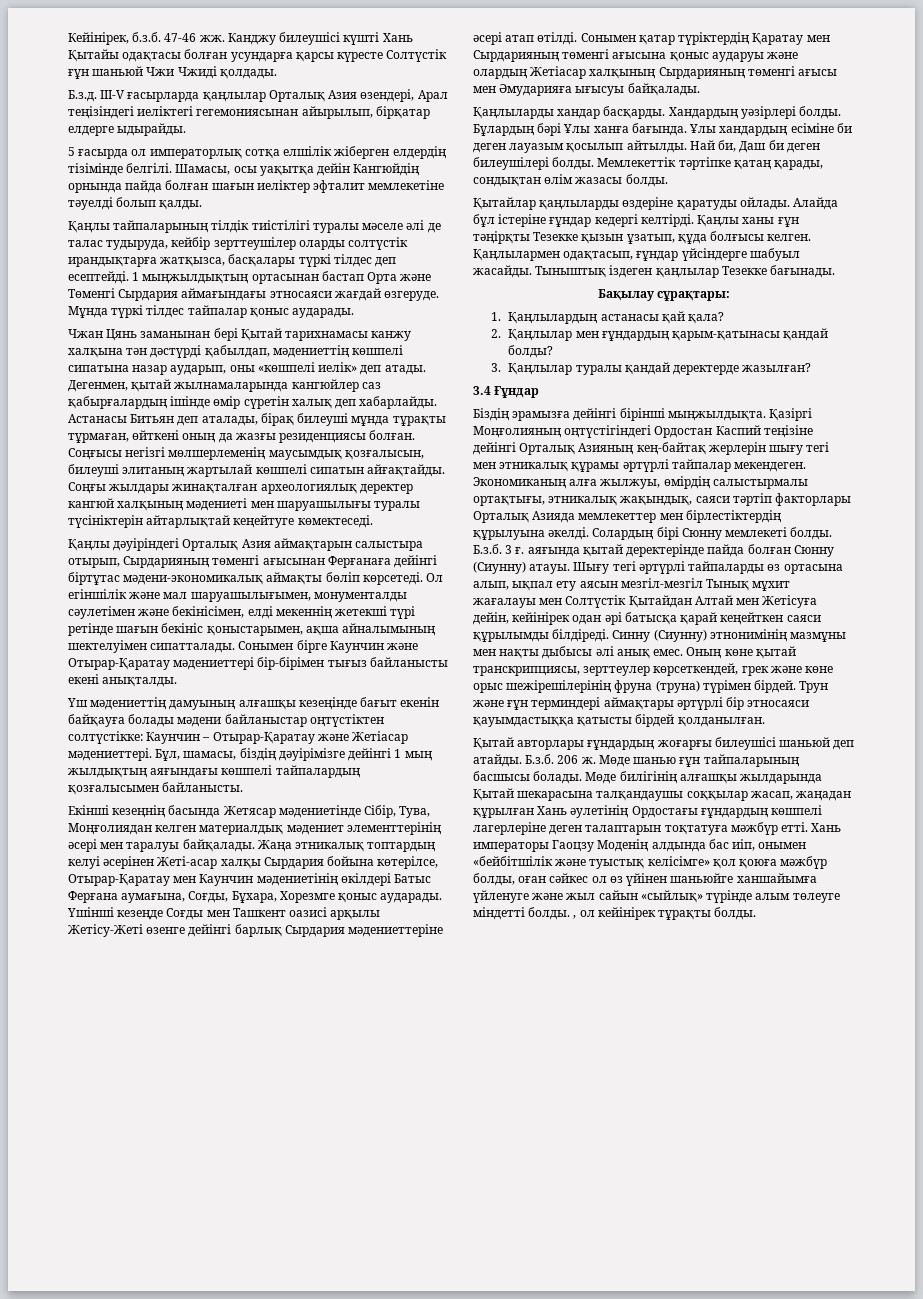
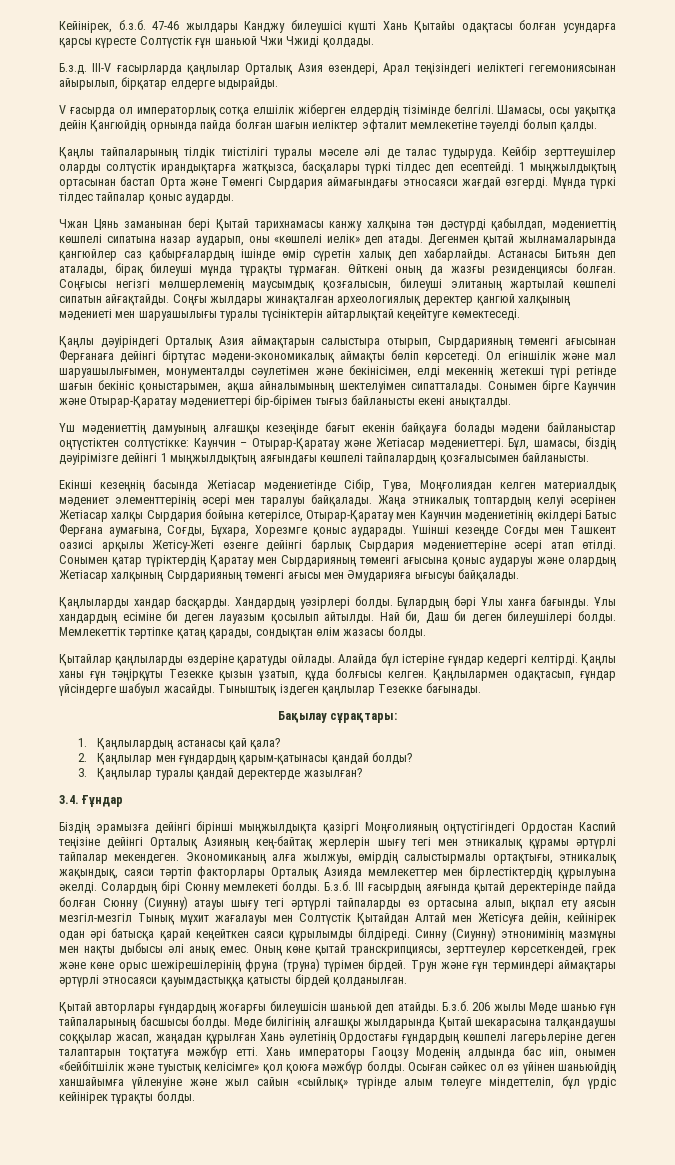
- Кейінірек, б.з.б. 47-46 жж. Канджу билеушісі күшті Хань Қытайы одақтасы болған усундарға қарсы күресте Солтүстік ғұн шаньюй Чжи Чжиді қолдады.
+ Кейінірек, б.з.б. 47-46 жылдары Канджу билеушісі күшті Хань Қытайы одақтасы болған усундарға қарсы күресте Солтүстік ғұн шаньюй Чжи Чжиді қолдады.
- 5 ғасырда ол императорлық сотқа елшілік жіберген елдердің тізімінде белгілі.
+ V ғасырда ол императорлық сотқа елшілік жіберген елдердің тізімінде белгілі.
- Шамасы, осы уақытқа дейін Кангюйдің орнында пайда болған шағын иеліктер эфталит мемлекетіне тәуелді болып қалды.
+ Шамасы, осы уақытқа дейін Қангюйдің орнында пайда болған шағын иеліктер эфталит мемлекетіне тәуелді болып қалды.
- Қаңлы тайпаларының тілдік тиістілігі туралы мәселе әлі де талас тудыруда, кейбір зерттеушілер оларды солтүстік ирандықтарға жатқызса, басқалары түркі тілдес деп есептейді.
+ Қаңлы тайпаларының тілдік тиістілігі туралы мәселе әлі де талас тудыруда. Кейбір зерттеушілер оларды солтүстік ирандықтарға жатқызса, басқалары түркі тілдес деп есептейді.
- 1 мыңжылдықтың ортасынан бастап Орта және Төменгі Сырдария аймағындағы этносаяси жағдай өзгеруде.
+ 1 мыңжылдықтың ортасынан бастап Орта және Төменгі Сырдария аймағындағы этносаяси жағдай өзгерді.
- Мұнда түркі тілдес тайпалар қоныс аударады.
+ Мұнда түркі тілдес тайпалар қоныс аударды.
- Дегенмен, қытай жылнамаларында кангюйлер саз қабырғалардың ішінде өмір сүретін халық деп хабарлайды.
+ Дегенмен қытай жылнамаларында қангюйлер саз қабырғалардың ішінде өмір сүретін халық деп хабарлайды.
- Астанасы Битьян деп аталады, бірақ билеуші мұнда тұрақты тұрмаған, өйткені оның да жазғы резиденциясы болған.
+ Астанасы Битьян деп аталады, бірақ билеуші мұнда тұрақты тұрмаған. Өйткені оның да жазғы резиденциясы болған.
- Соңғы жылдары жинақталған археологиялық деректер кангюй халқының мәдениеті мен шаруашылығы туралы түсініктерін айтарлықтай кеңейтуге көмектеседі.
+ Соңғы жылдары жинақталған археологиялық деректер қангюй халқының мәдениеті мен шаруашылығы туралы түсініктерін айтарлықтай кеңейтуге көмектеседі.
- Бұл, шамасы, біздің дәуірімізге дейінгі 1 мың жылдықтың аяғындағы көшпелі тайпалардың қозғалысымен байланысты.
+ Бұл, шамасы, біздің дәуірімізге дейінгі 1 мыңжылдықтың аяғындағы көшпелі тайпалардың қозғалысымен байланысты.
- Екінші кезеңнің басында Жетясар мәдениетінде Сібір, Тува, Моңғолиядан келген материалдық мәдениет элементтерінің әсері мен таралуы байқалады.
+ Екінші кезеңнің басында Жетіасар мәдениетінде Сібір, Тува, Моңғолиядан келген материалдық мәдениет элементтерінің әсері мен таралуы байқалады.
- Жаңа этникалық топтардың келуі әсерінен Жеті-асар халқы Сырдария бойына көтерілсе, Отырар-Қаратау мен Каунчин мәдениетінің өкілдері Батыс Ферғана аумағына, Соғды, Бұхара, Хорезмге қоныс аударады.
+ Жаңа этникалық топтардың келуі әсерінен Жетіасар халқы Сырдария бойына көтерілсе, Отырар-Қаратау мен Каунчин мәдениетінің өкілдері Батыс Ферғана аумағына, Соғды, Бұхара, Хорезмге қоныс аударады.
- Бұлардың бәрі Ұлы ханға бағында.
+ Бұлардың бәрі Ұлы ханға бағынды.
- Қаңлы ханы ғұн тәңірқты Тезекке қызын ұзатып, құда болғысы келген.
+ Қаңлы ханы ғұн тәңірқұты Тезекке қызын ұзатып, құда болғысы келген.
- 3.4 Ғұндар
+ 3.4. Ғұндар
- Біздің эрамызға дейінгі бірінші мыңжылдықта. Қазіргі Моңғолияның оңтүстігіндегі Ордостан Каспий теңізіне дейінгі Орталық Азияның кең-байтақ жерлерін шығу тегі мен этникалық құрамы әртүрлі тайпалар мекендеген.
+ Біздің эрамызға дейінгі бірінші мыңжылдықта қазіргі Моңғолияның оңтүстігіндегі Ордостан Каспий теңізіне дейінгі Орталық Азияның кең-байтақ жерлерін шығу тегі мен этникалық құрамы әртүрлі тайпалар мекендеген.
- Б.з.б. 3 ғ. аяғында қытай деректерінде пайда болған Сюнну (Сиунну) атауы. Шығу тегі әртүрлі тайпаларды өз ортасына алып, ықпал ету аясын мезгіл-мезгіл Тынық мұхит жағалауы мен Солтүстік Қытайдан Алтай мен Жетісуға дейін, кейінірек одан әрі батысқа қарай кеңейткен саяси құрылымды білдіреді.
+ Б.з.б. III ғасырдың аяғында қытай деректерінде пайда болған Сюнну (Сиунну) атауы шығу тегі әртүрлі тайпаларды өз ортасына алып, ықпал ету аясын мезгіл-мезгіл Тынық мұхит жағалауы мен Солтүстік Қытайдан Алтай мен Жетісуға дейін, кейінірек одан әрі батысқа қарай кеңейткен саяси құрылымды білдіреді.
- Трун және ғұн терминдері аймақтары әртүрлі бір этносаяси қауымдастыққа қатысты бірдей қолданылған.
+ Трун және ғұн терминдері аймақтары әртүрлі этносаяси қауымдастыққа қатысты бірдей қолданылған.
- Қытай авторлары ғұндардың жоғарғы билеушісі шаньюй деп атайды.
+ Қытай авторлары ғұндардың жоғарғы билеушісін шаньюй деп атайды.
- Б.з.б. 206 ж. Мөде шанью ғұн тайпаларының басшысы болады.
+ Б.з.б. 206 жылы Мөде шанью ғұн тайпаларының басшысы болды.
- Мөде билігінің алғашқы жылдарында Қытай шекарасына талқандаушы соққылар жасап, жаңадан құрылған Хань әулетінің Ордостағы ғұндардың көшпелі лагерлеріне деген талаптарын тоқтатуға мәжбүр етті.
+ Мөде билігінің алғашқы жылдарында Қытай шекарасына талқандаушы соққылар жасап, жаңадан құрылған Хань әулетінің Ордостағы ғұндардың көшпелі лагерьлеріне деген талаптарын тоқтатуға мәжбүр етті.
- Хань императоры Гаоцзу Моденің алдында бас иіп, онымен «бейбітшілік және туыстық келісімге» қол қоюға мәжбүр болды, оған сәйкес ол өз үйінен шаньюйге ханшайымға үйленуге және жыл сайын «сыйлық» түрінде алым төлеуге міндетті болды. , ол кейінірек тұрақты болды.
+ Хань императоры Гаоцзу Моденің алдында бас иіп, онымен «бейбітшілік және туыстық келісімге» қол қоюға мәжбүр болды. Осыған сәйкес ол өз үйінен шаньюйдің ханшайымға үйленуіне және жыл сайын «сыйлық» түрінде алым төлеуге міндеттеліп, бұл үрдіс кейінірек тұрақты болды.

